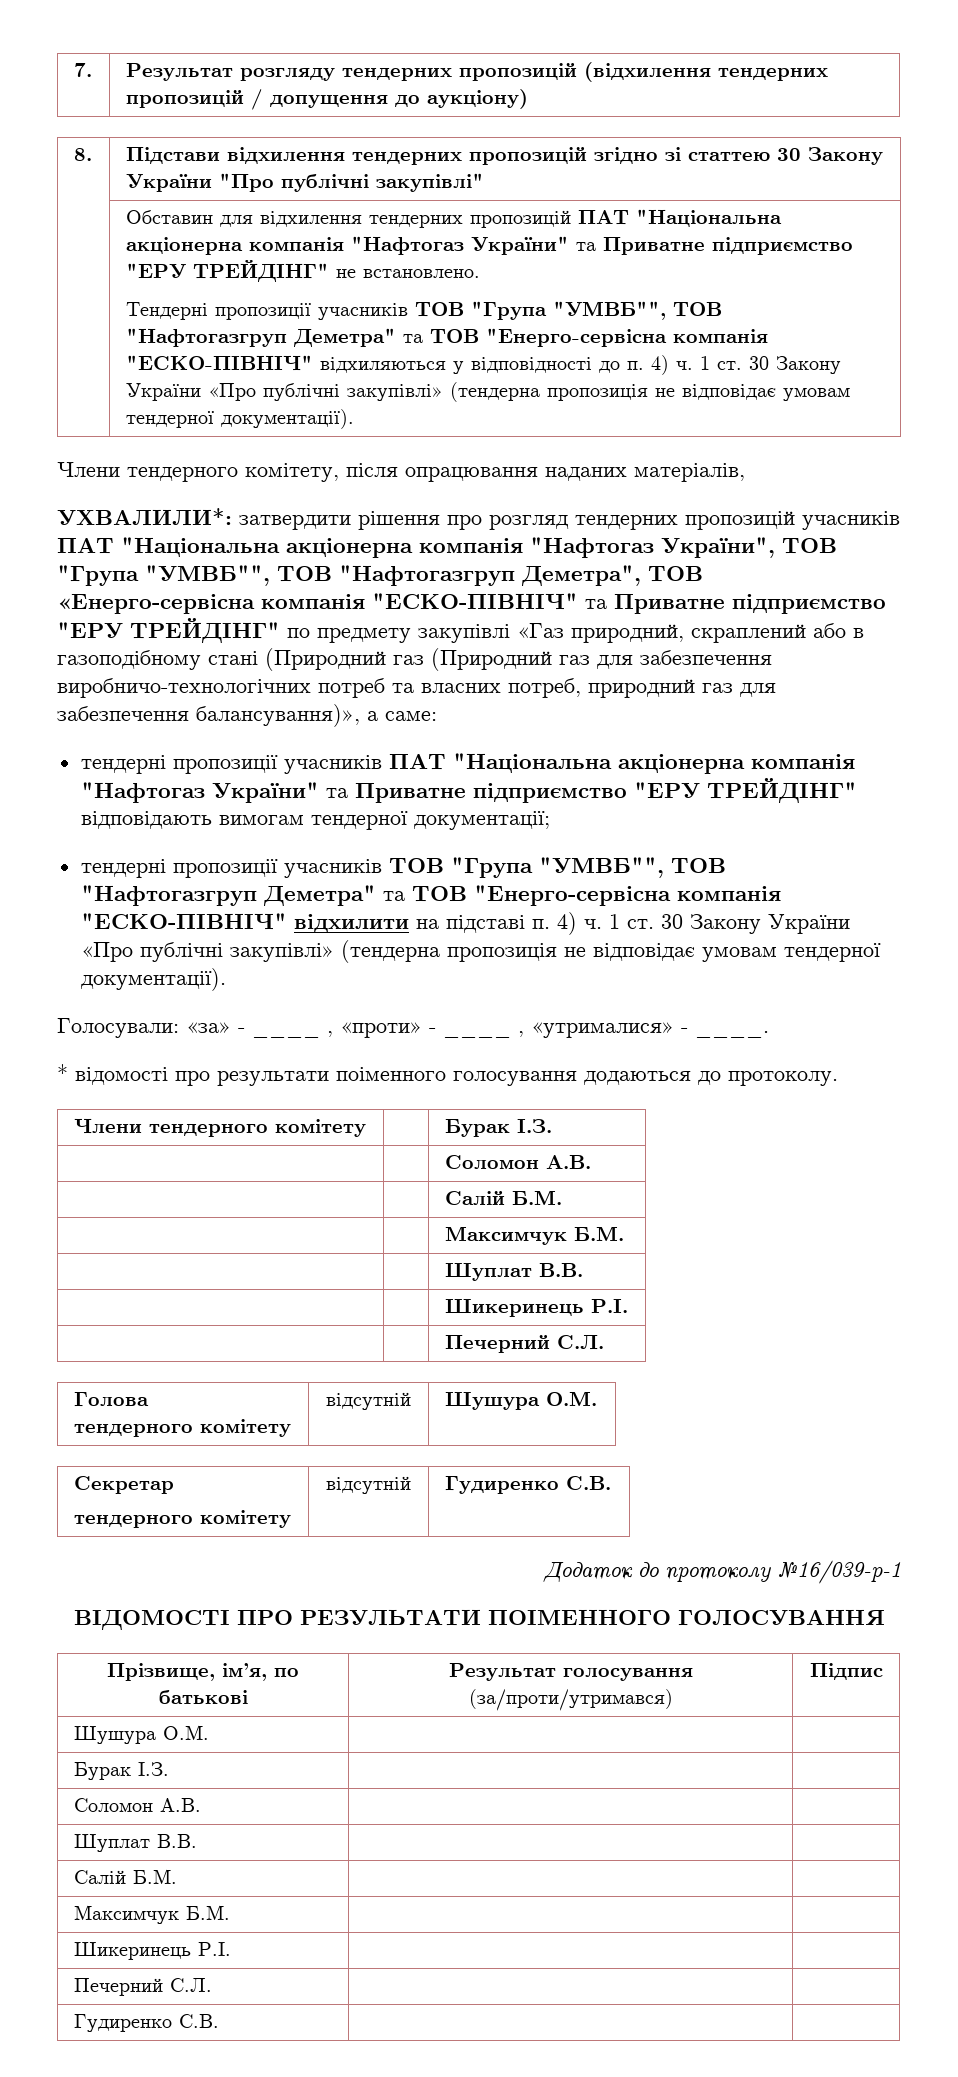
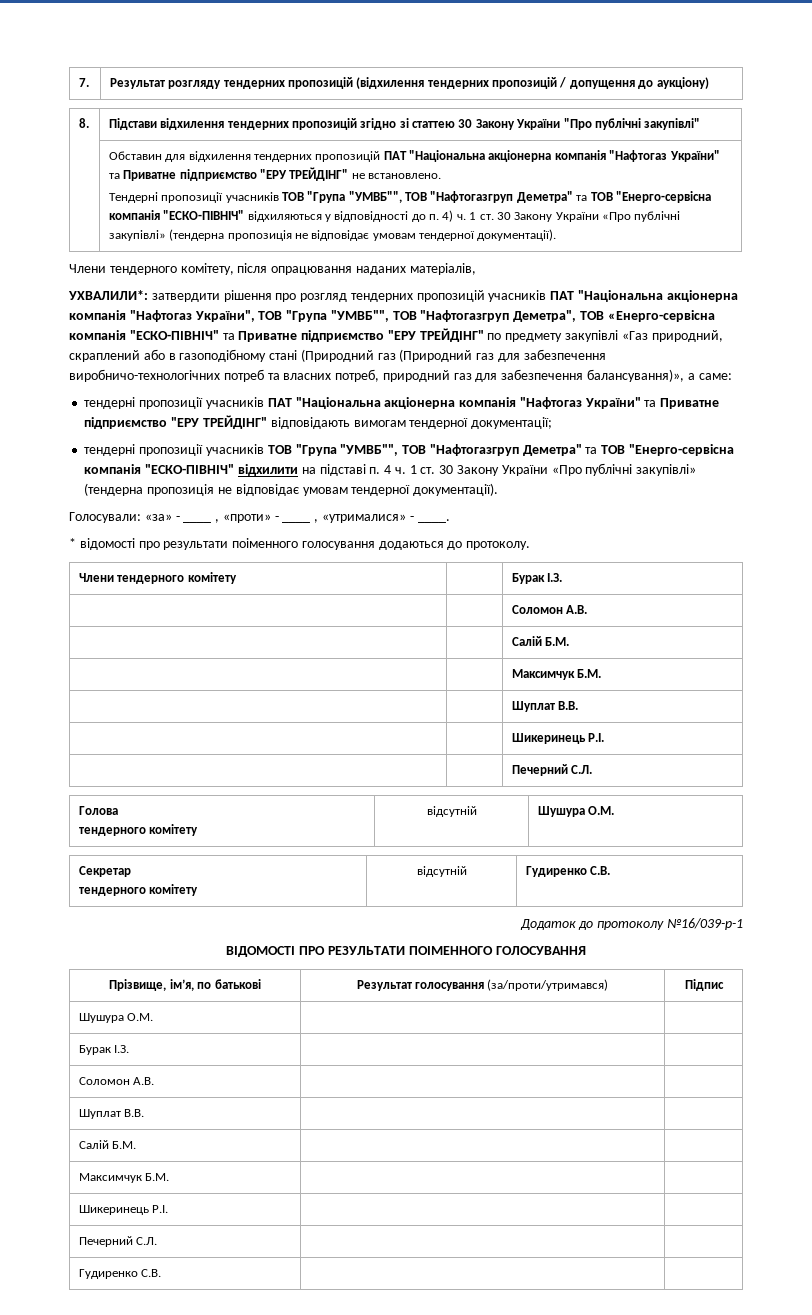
- тендерні пропозиції учасників ТОВ "Група "УМВБ"", ТОВ "Нафтогазгруп Деметра" та ТОВ "Енерго-сервісна компанія "ЕСКО-ПІВНІЧ" відхилити на підставі п. 4) ч. 1 ст. 30 Закону України «Про публічні закупівлі» (тендерна пропозиція не відповідає умовам тендерної документації).
+ тендерні пропозиції учасників ТОВ "Група "УМВБ"", ТОВ "Нафтогазгруп Деметра" та ТОВ "Енерго-сервісна компанія "ЕСКО-ПІВНІЧ" відхилити на підставі п. 4 ч. 1 ст. 30 Закону України «Про публічні закупівлі» (тендерна пропозиція не відповідає умовам тендерної документації).

